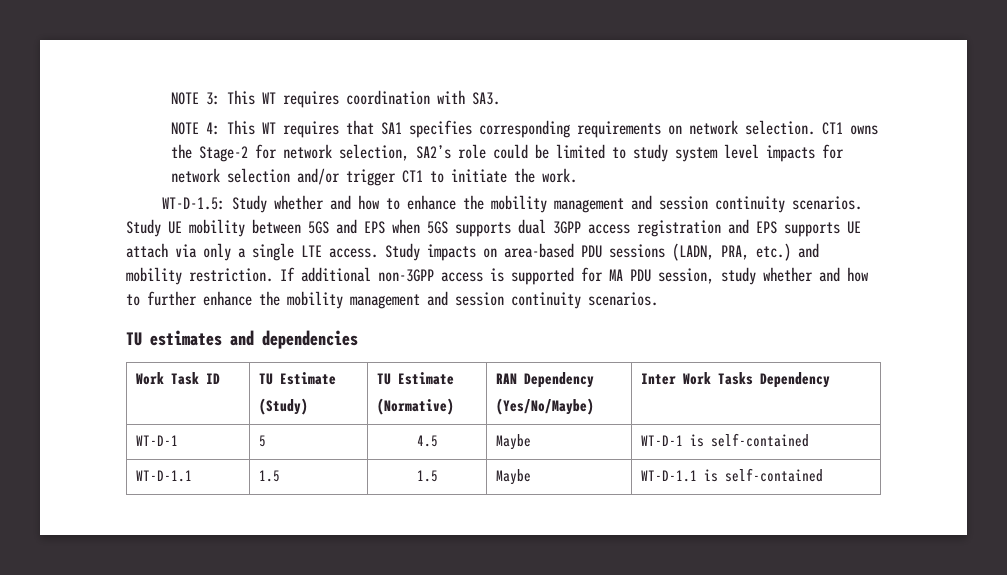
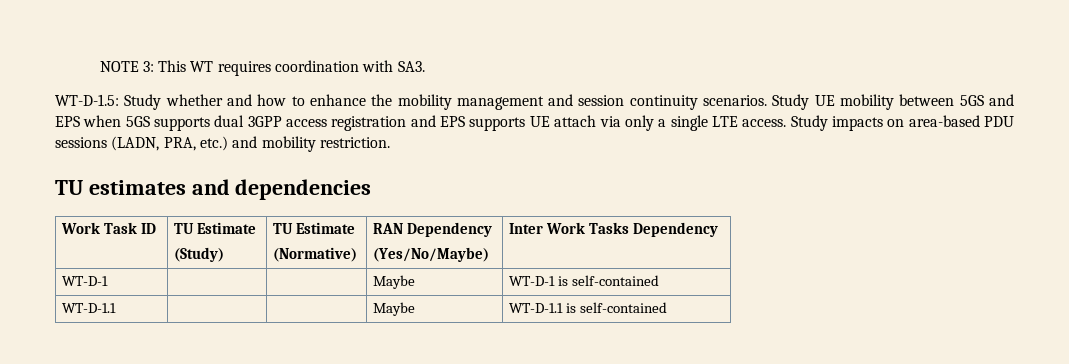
- NOTE 4: This WT requires that SA1 specifies corresponding requirements on network selection. CT1 owns the Stage-2 for network selection, SA2’s role could be limited to study system level impacts for network selection and/or trigger CT1 to initiate the work.
- If additional non-3GPP access is supported for MA PDU session, study whether and how to further enhance the mobility management and session continuity scenarios.
- WT-D-1 | 5 | 4.5 | Maybe | WT-D-1 is self-contained
+ WT-D-1 | | | Maybe | WT-D-1 is self-contained
- WT-D-1.1 | 1.5 | 1.5 | Maybe | WT-D-1.1 is self-contained
+ WT-D-1.1 | | | Maybe | WT-D-1.1 is self-contained

